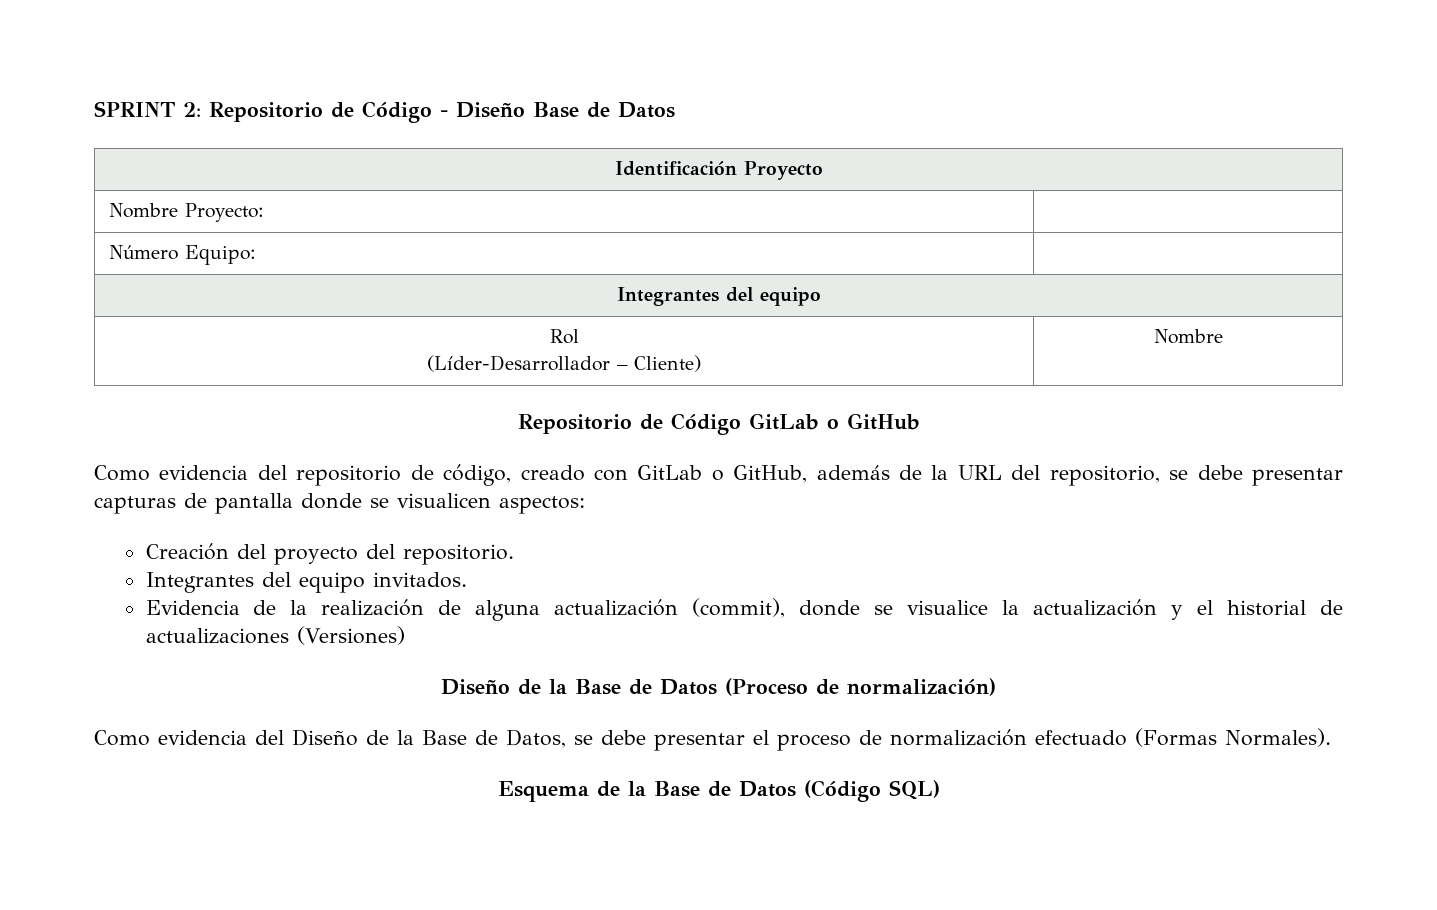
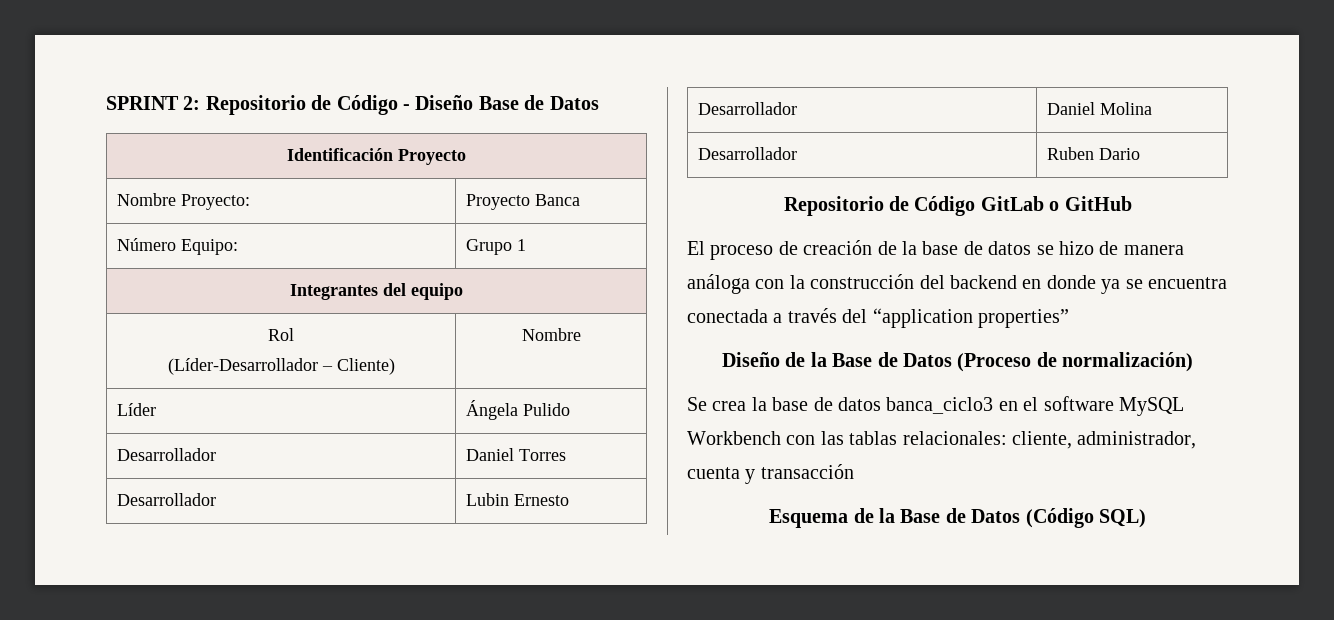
- Nombre Proyecto: |
+ Nombre Proyecto: | Proyecto Banca
- Número Equipo: |
+ Número Equipo: | Grupo 1
+ Líder | Ángela Pulido
+ Desarrollador | Daniel Torres
+ Desarrollador | Lubin Ernesto
+ Desarrollador | Daniel Molina
+ Desarrollador | Ruben Dario
- Como evidencia del repositorio de código, creado con GitLab o GitHub, además de la URL del repositorio, se debe presentar capturas de pantalla donde se visualicen aspectos:
- Creación del proyecto del repositorio.
- Integrantes del equipo invitados.
- Evidencia de la realización de alguna actualización (commit), donde se visualice la actualización y el historial de actualizaciones (Versiones)
+ El proceso de creación de la base de datos se hizo de manera análoga con la construcción del backend en donde ya se encuentra conectada a través del “application properties”
- Como evidencia del Diseño de la Base de Datos, se debe presentar el proceso de normalización efectuado (Formas Normales).
+ Se crea la base de datos banca_ciclo3 en el software MySQL Workbench con las tablas relacionales: cliente, administrador, cuenta y transacción

